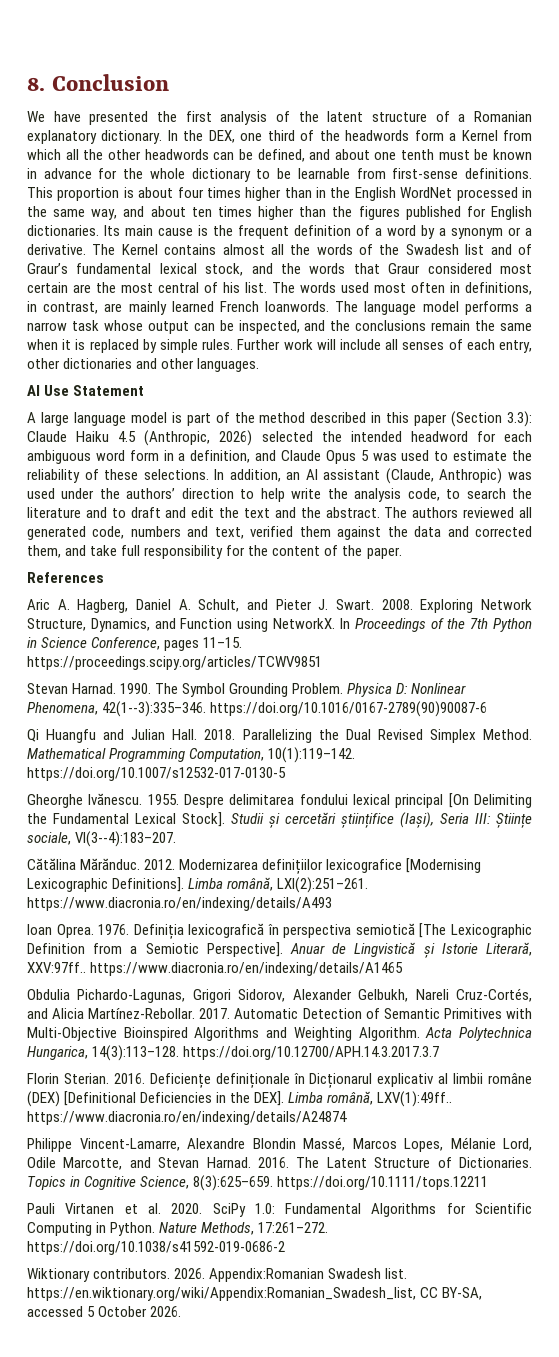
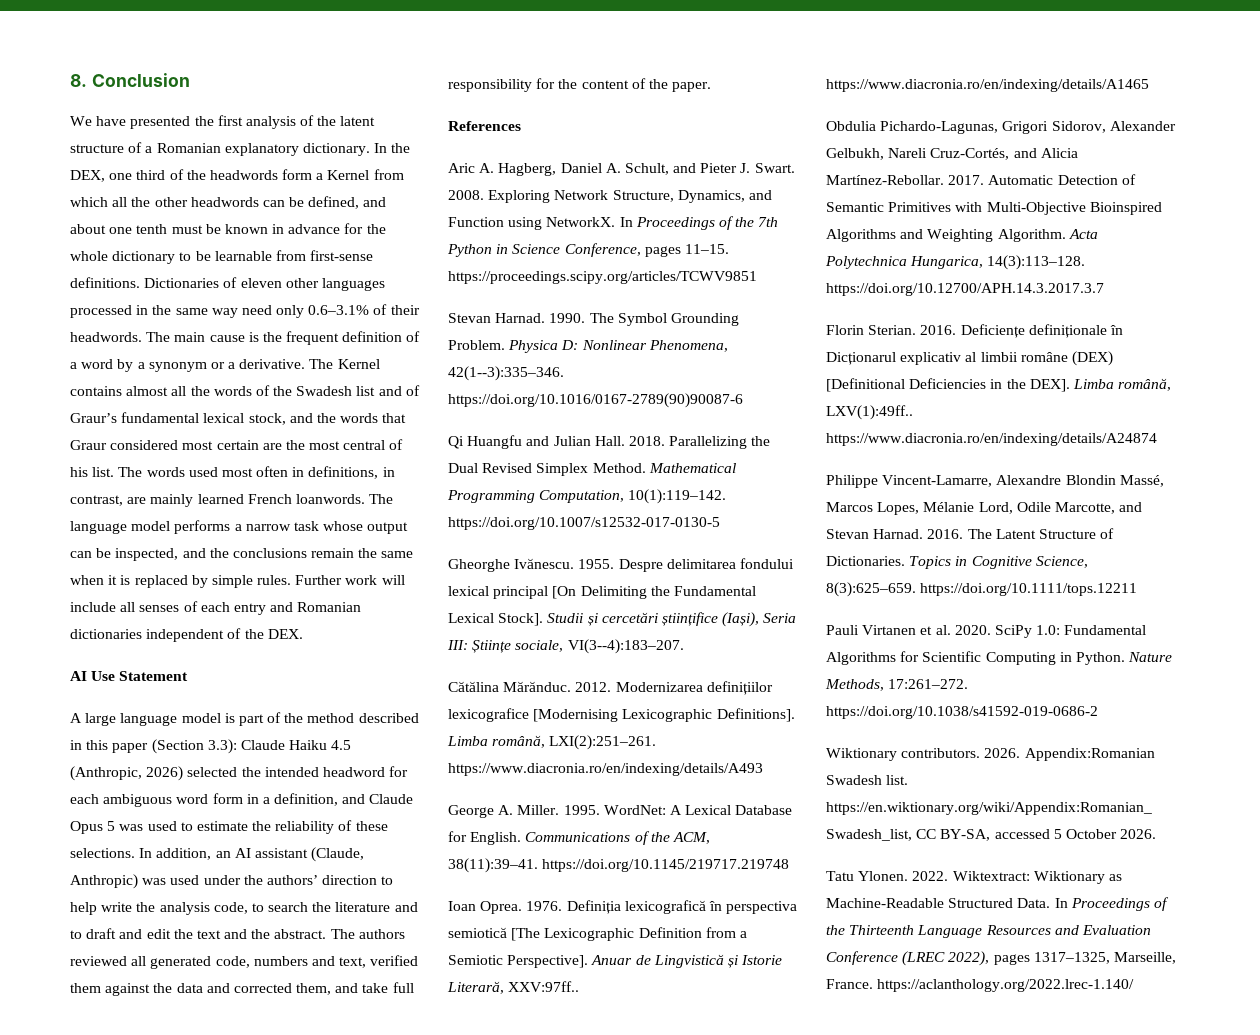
- This proportion is about four times higher than in the English WordNet processed in the same way, and about ten times higher than the figures published for English dictionaries. Its main cause is the frequent definition of a word by a synonym or a derivative.
+ Dictionaries of eleven other languages processed in the same way need only 0.6–3.1% of their headwords. The main cause is the frequent definition of a word by a synonym or a derivative.
- Further work will include all senses of each entry, other dictionaries and other languages.
+ Further work will include all senses of each entry and Romanian dictionaries independent of the DEX.
+ George A. Miller. 1995. WordNet: A Lexical Database for English. Communications of the ACM, 38(11):39–41. https://doi.org/10.1145/219717.219748
+ Tatu Ylonen. 2022. Wiktextract: Wiktionary as Machine-Readable Structured Data. In Proceedings of the Thirteenth Language Resources and Evaluation Conference (LREC 2022), pages 1317–1325, Marseille, France. https://aclanthology.org/2022.lrec-1.140/

